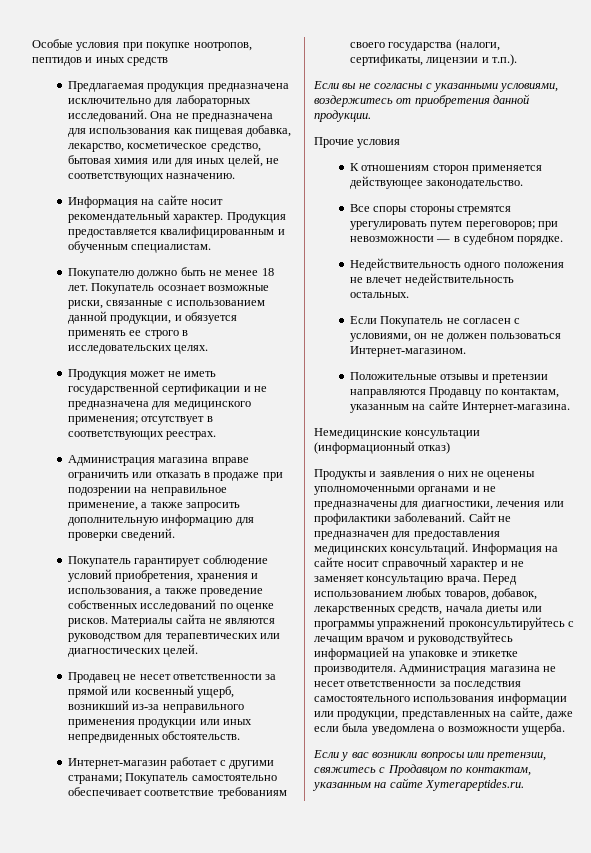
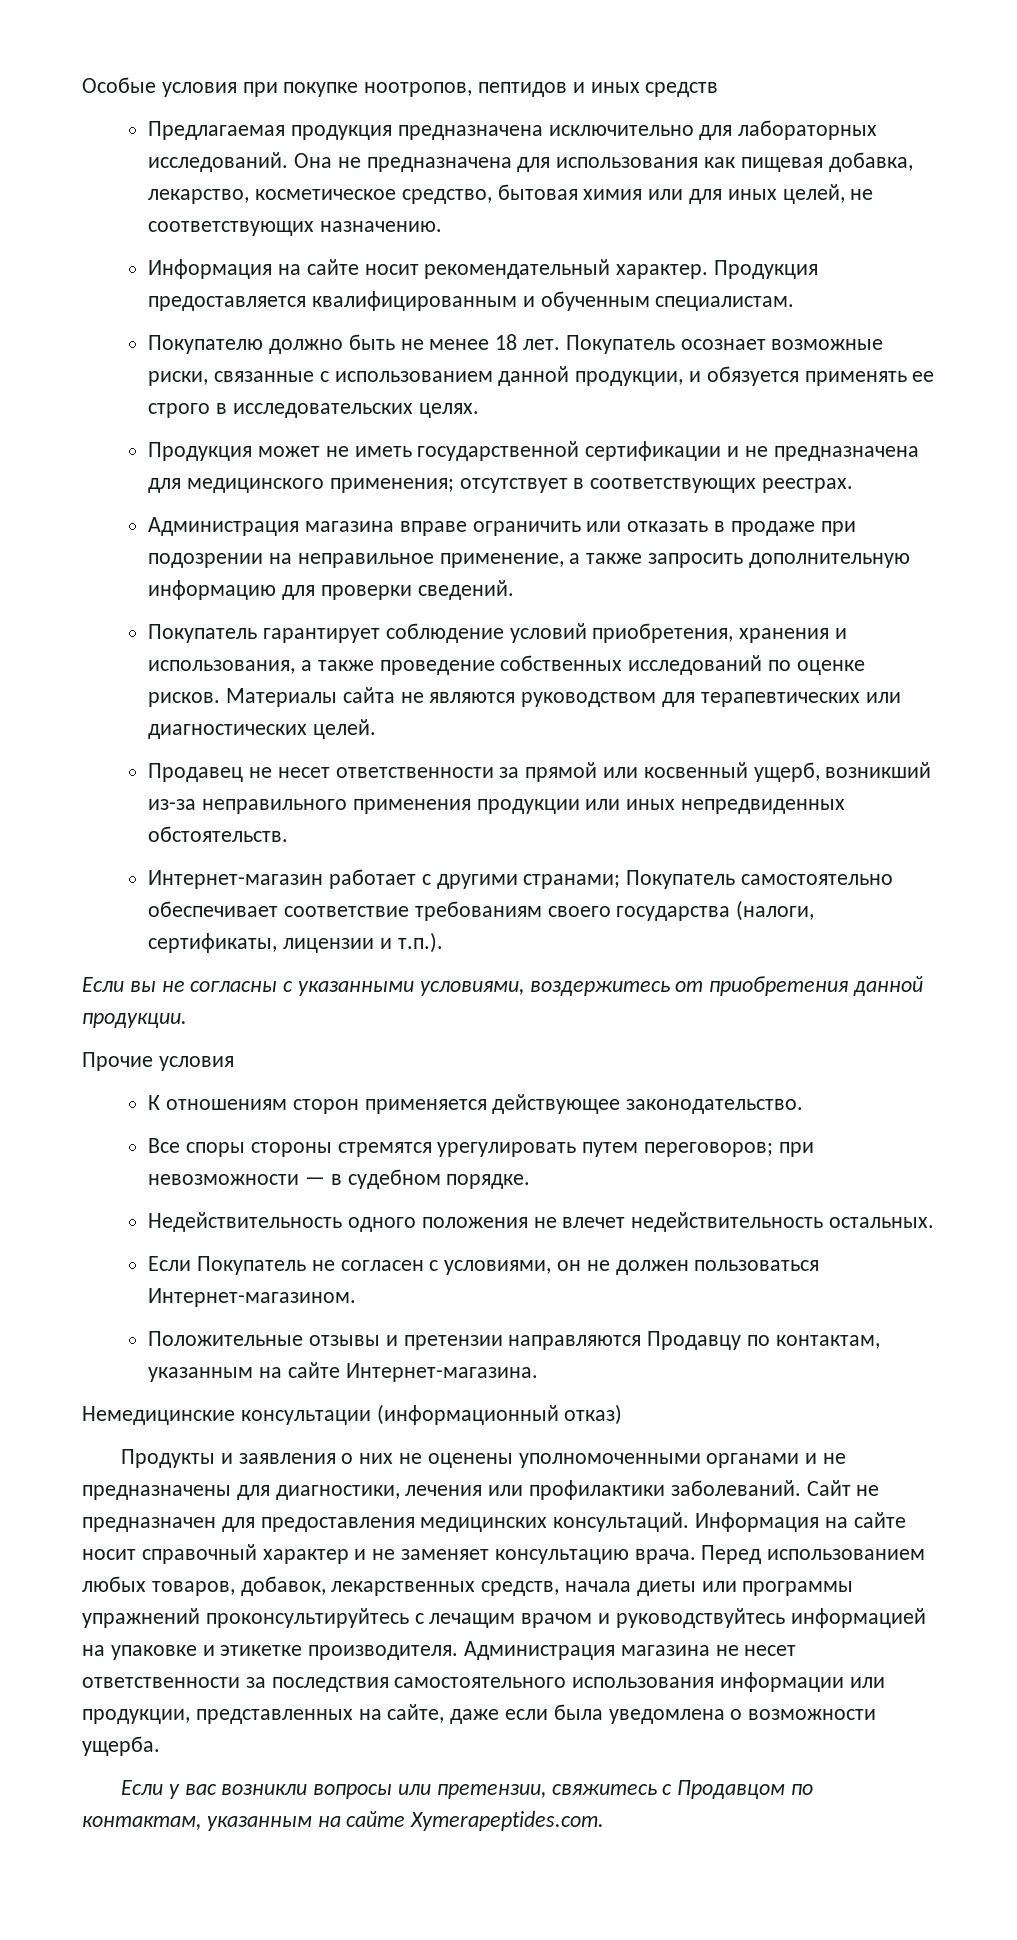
- Если у вас возникли вопросы или претензии, свяжитесь с Продавцом по контактам, указанным на сайте Xymerapeptides.ru.
+ Если у вас возникли вопросы или претензии, свяжитесь с Продавцом по контактам, указанным на сайте Xymerapeptides.com.

